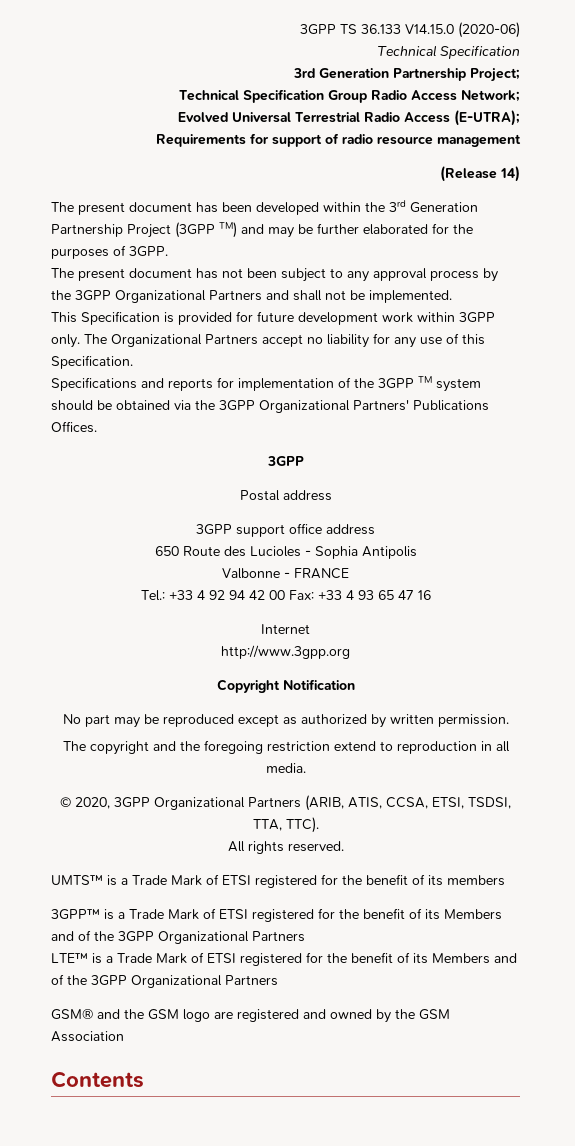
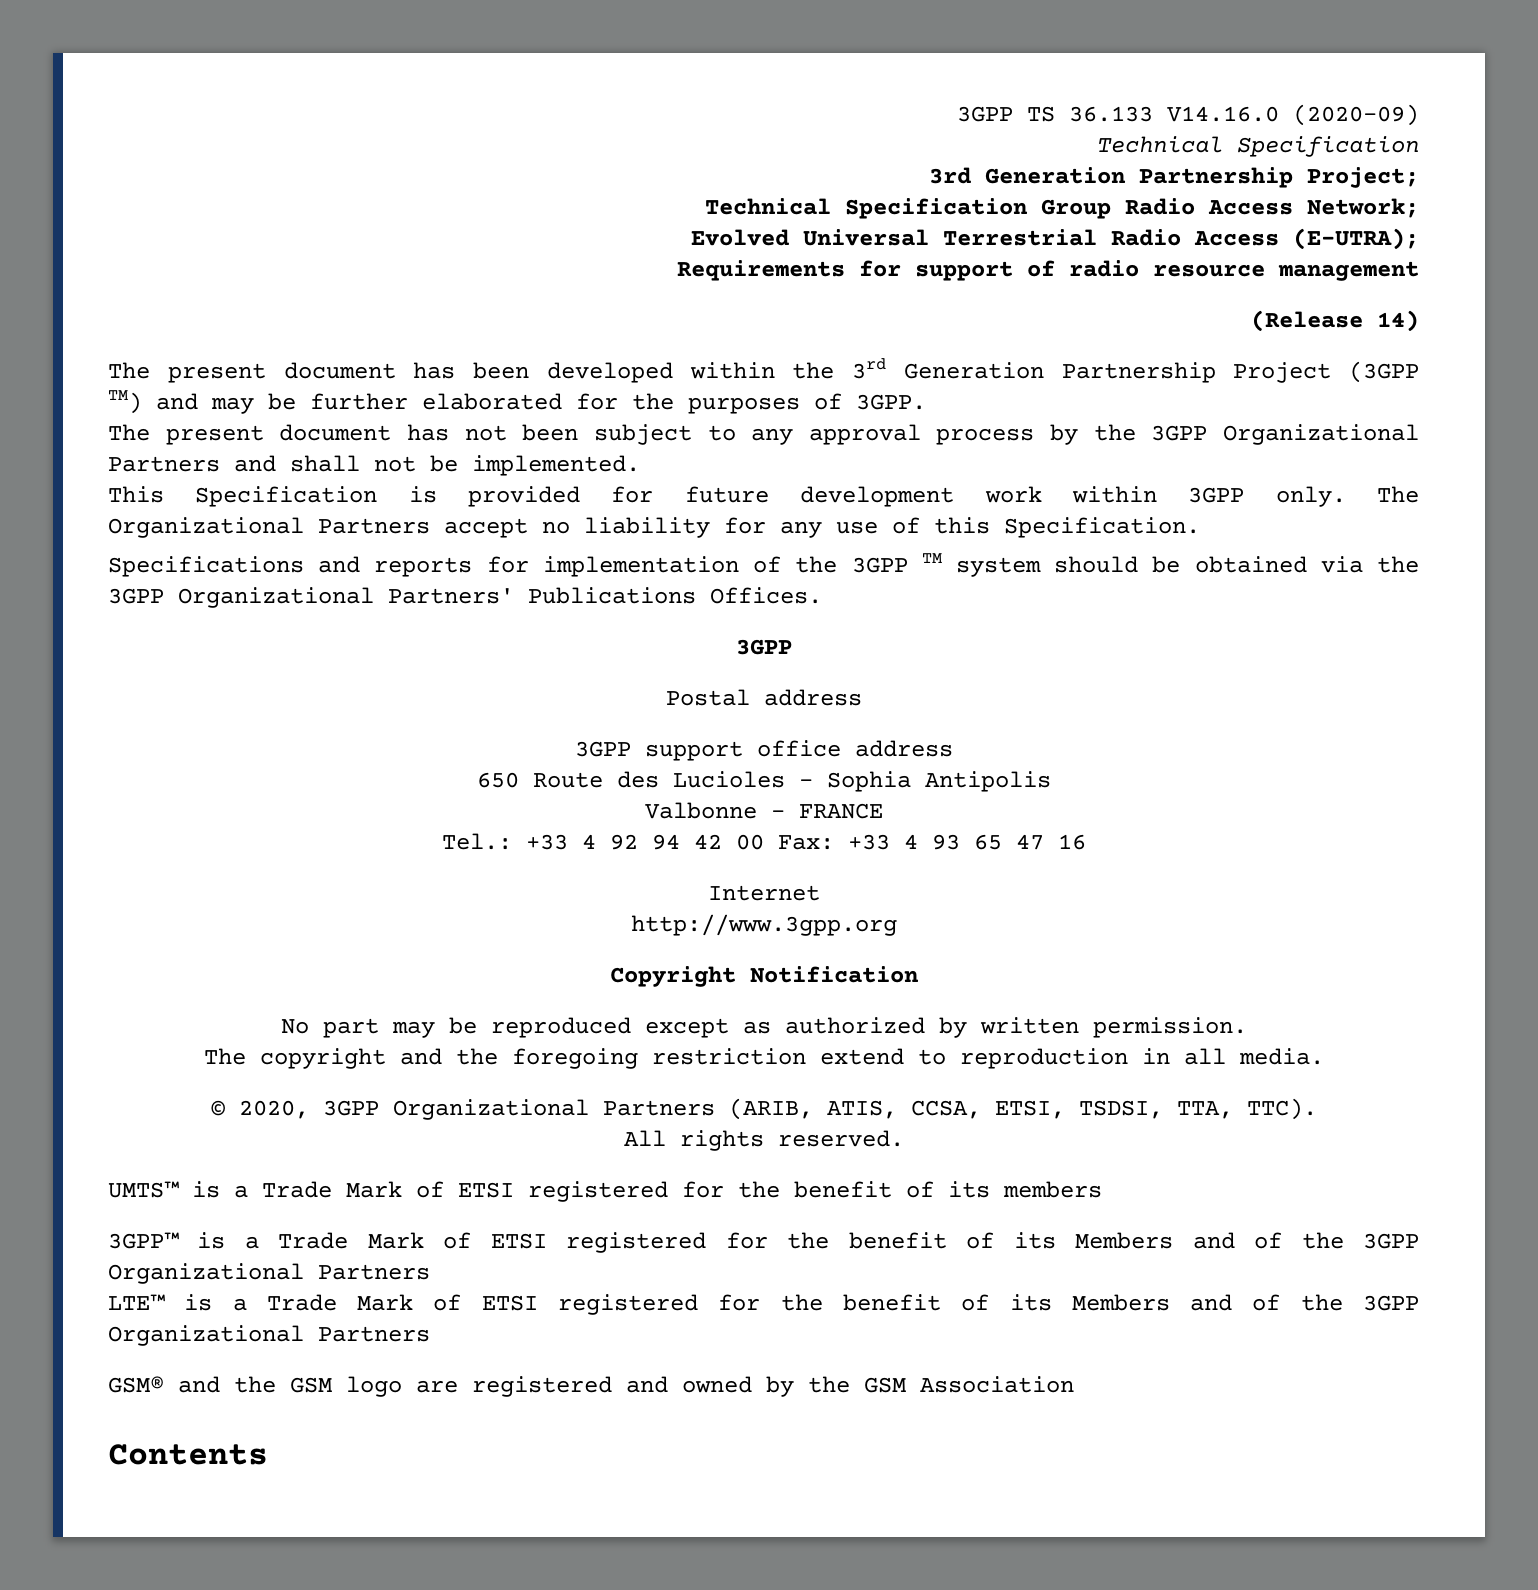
- 3GPP TS 36.133 V14.15.0 (2020-06)
+ 3GPP TS 36.133 V14.16.0 (2020-09)

